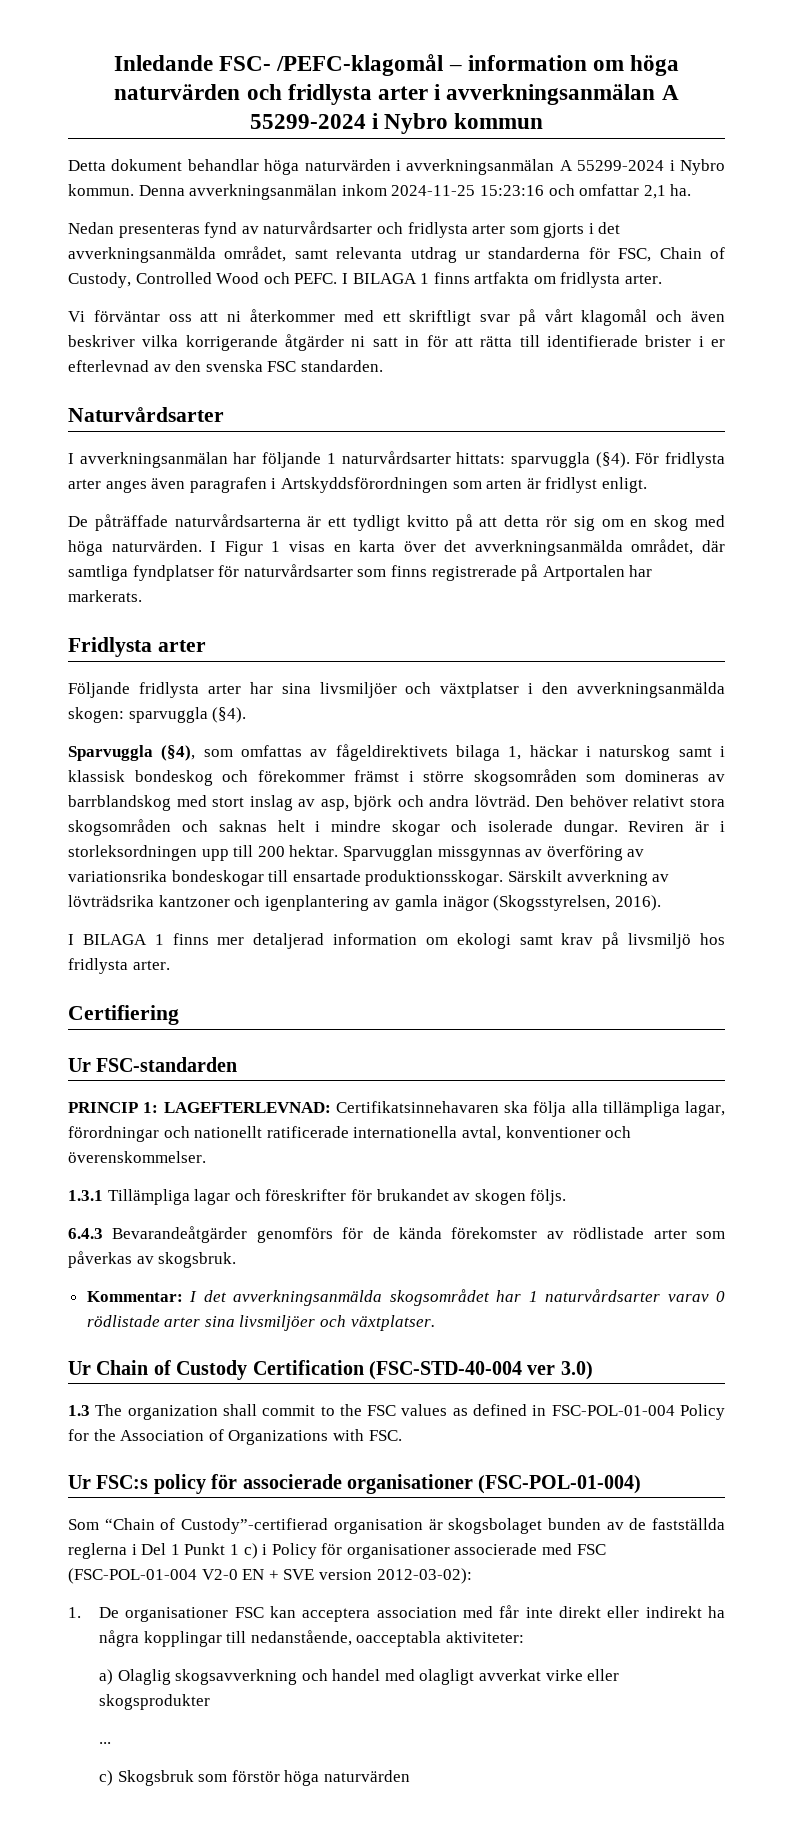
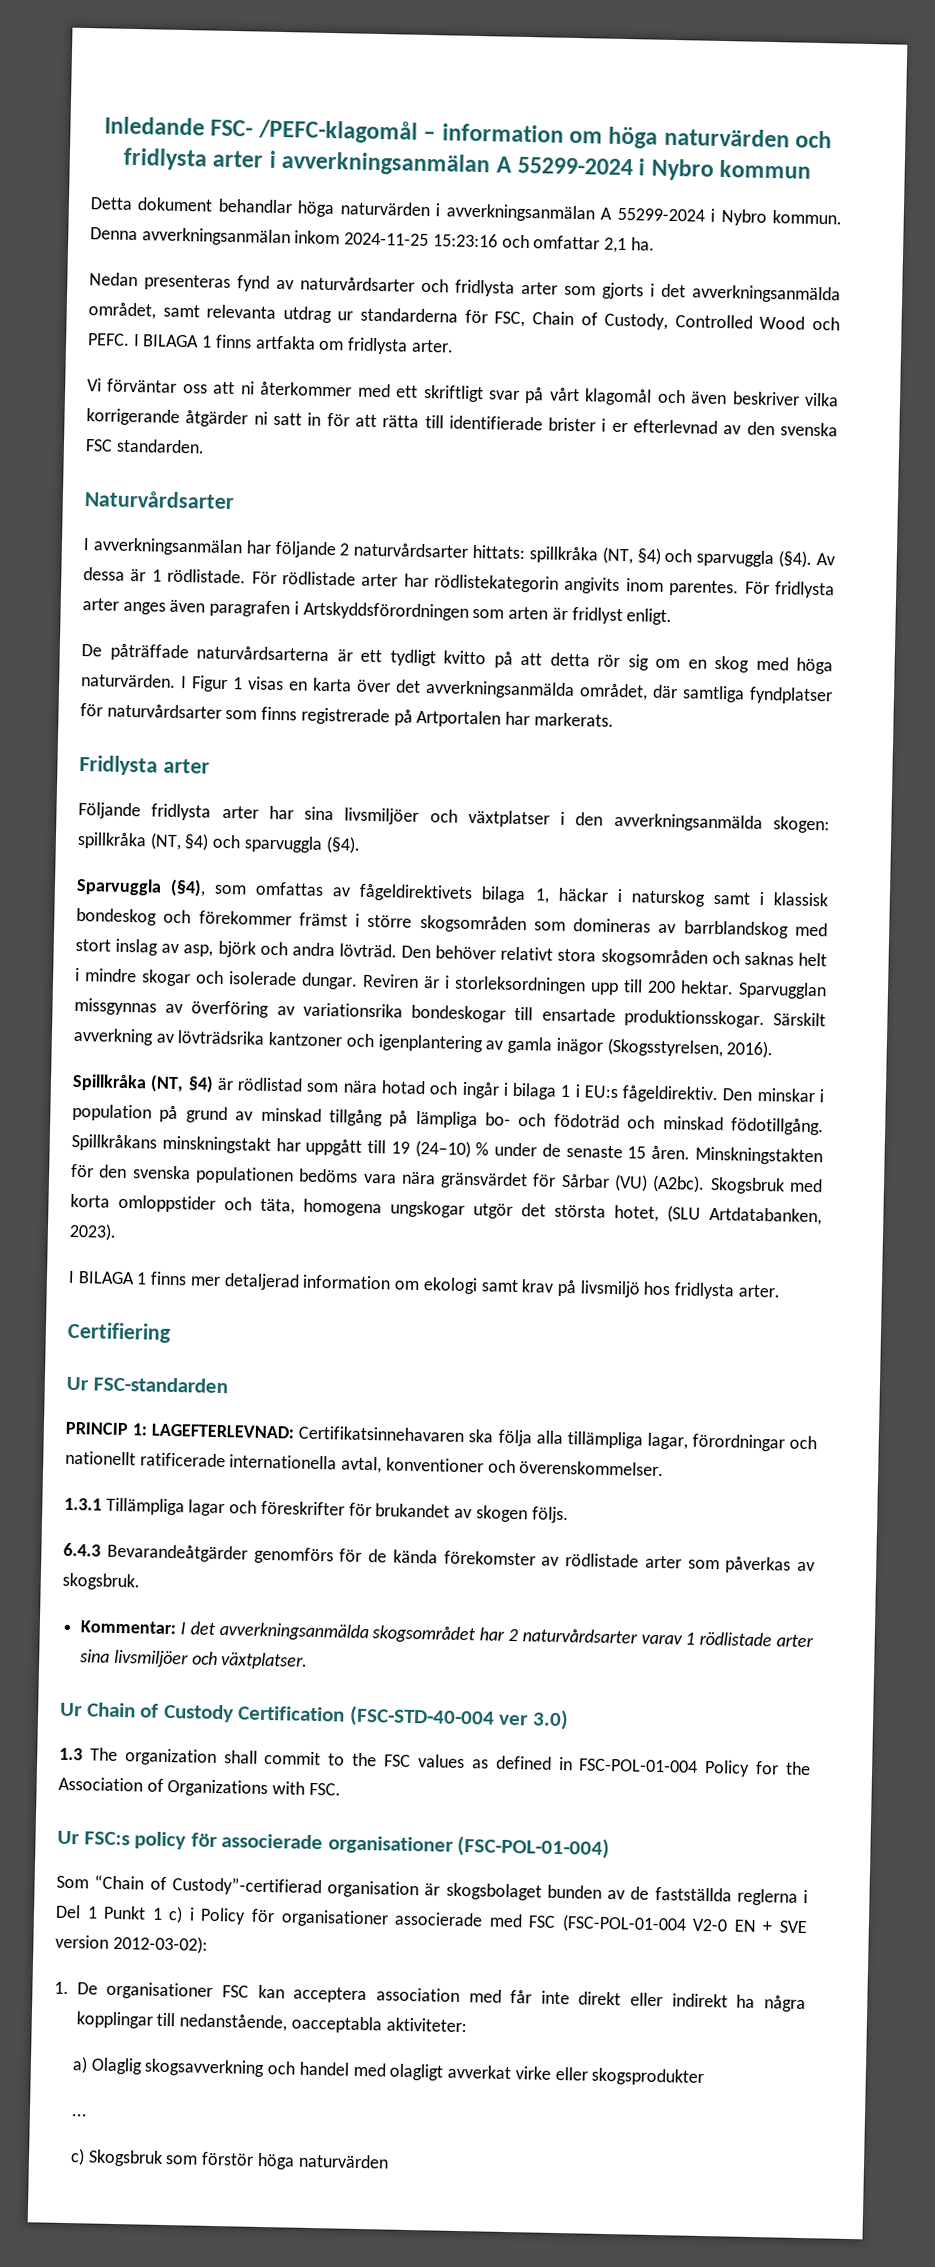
- I avverkningsanmälan har följande 1 naturvårdsarter hittats: sparvuggla (§4).
+ I avverkningsanmälan har följande 2 naturvårdsarter hittats: spillkråka (NT, §4) och sparvuggla (§4). Av dessa är 1 rödlistade. För rödlistade arter har rödlistekategorin angivits inom parentes.
- Följande fridlysta arter har sina livsmiljöer och växtplatser i den avverkningsanmälda skogen: sparvuggla (§4).
+ Följande fridlysta arter har sina livsmiljöer och växtplatser i den avverkningsanmälda skogen: spillkråka (NT, §4) och sparvuggla (§4).
+ Spillkråka (NT, §4) är rödlistad som nära hotad och ingår i bilaga 1 i EU:s fågeldirektiv. Den minskar i population på grund av minskad tillgång på lämpliga bo- och födoträd och minskad födotillgång. Spillkråkans minskningstakt har uppgått till 19 (24–10) % under de senaste 15 åren. Minskningstakten för den svenska populationen bedöms vara nära gränsvärdet för Sårbar (VU) (A2bc). Skogsbruk med korta omloppstider och täta, homogena ungskogar utgör det största hotet, (SLU Artdatabanken, 2023).
- Kommentar: I det avverkningsanmälda skogsområdet har 1 naturvårdsarter varav 0 rödlistade arter sina livsmiljöer och växtplatser.
+ Kommentar: I det avverkningsanmälda skogsområdet har 2 naturvårdsarter varav 1 rödlistade arter sina livsmiljöer och växtplatser.

